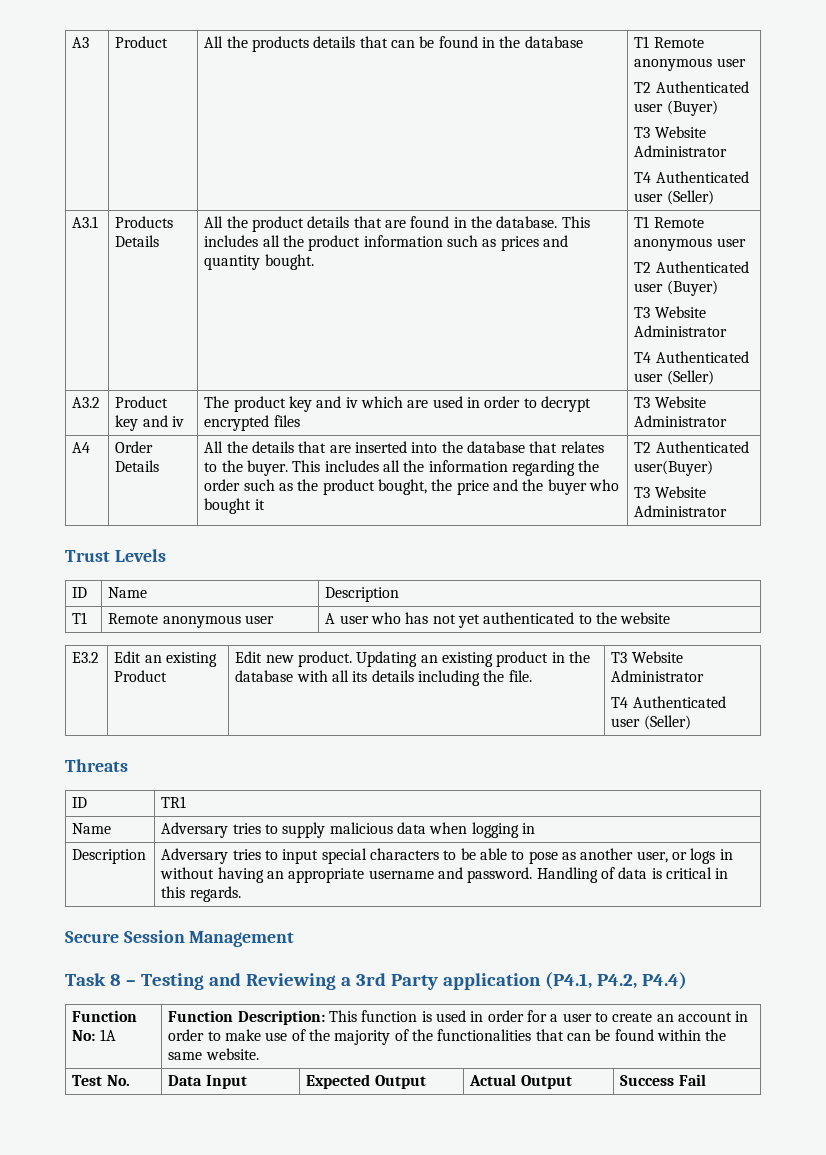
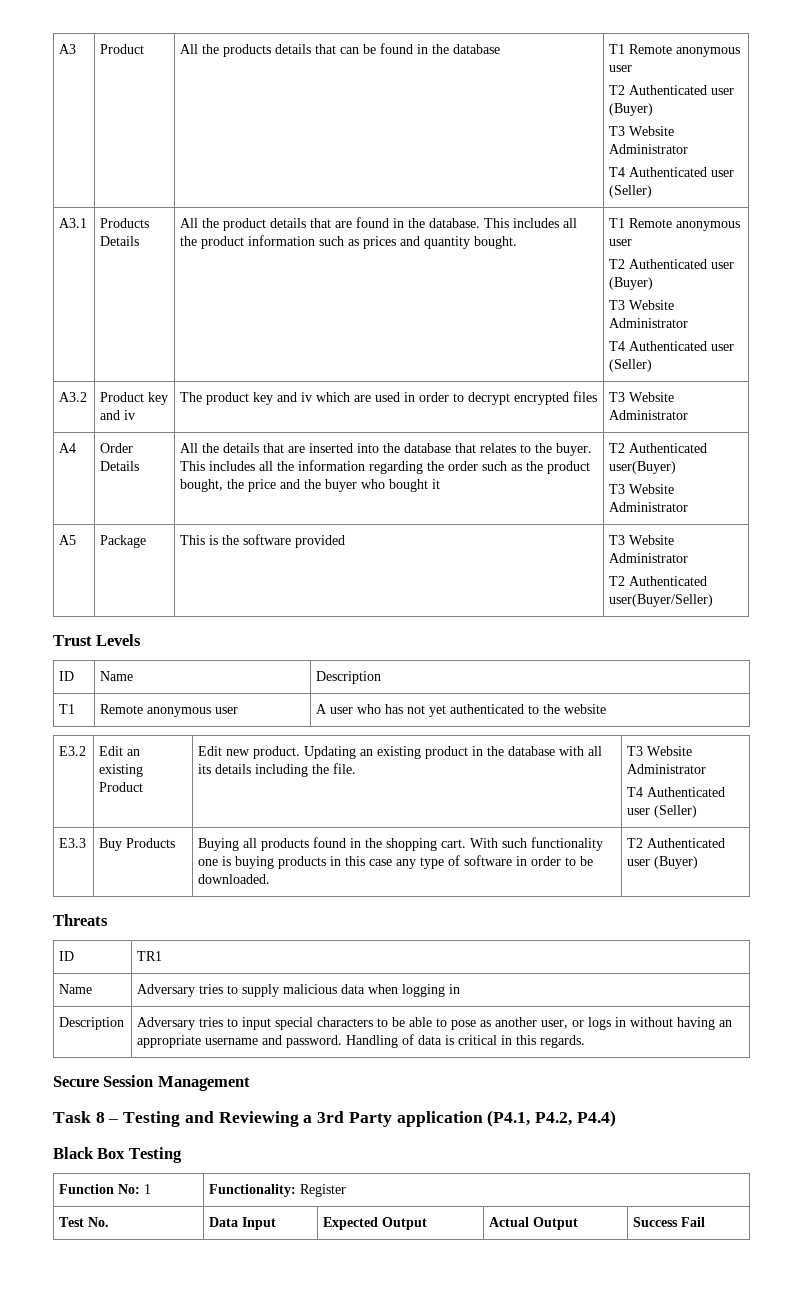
+ A5 | Package | This is the software provided | T3 Website Administrator
+ T2 Authenticated user(Buyer/Seller)
+ E3.3 | Buy Products | Buying all products found in the shopping cart. With such functionality one is buying products in this case any type of software in order to be downloaded. | T2 Authenticated user (Buyer)
+ Black Box Testing
- Function No: 1A | Function Description: This function is used in order for a user to create an account in order to make use of the majority of the functionalities that can be found within the same website.
+ Function No: 1 | Functionality: Register

